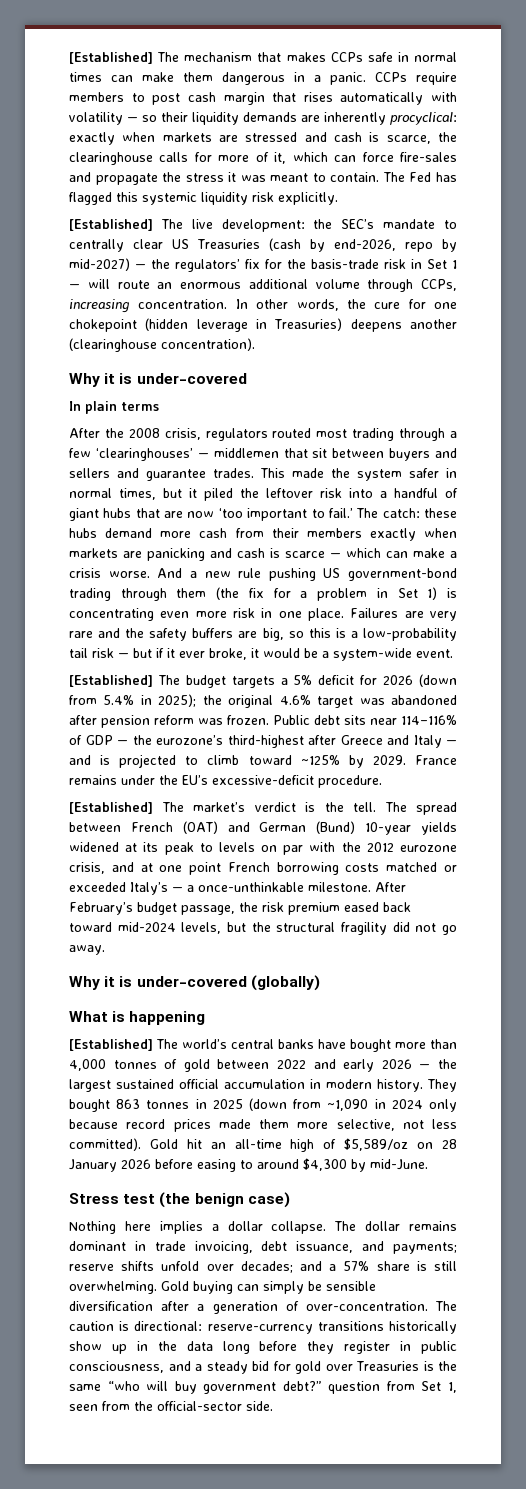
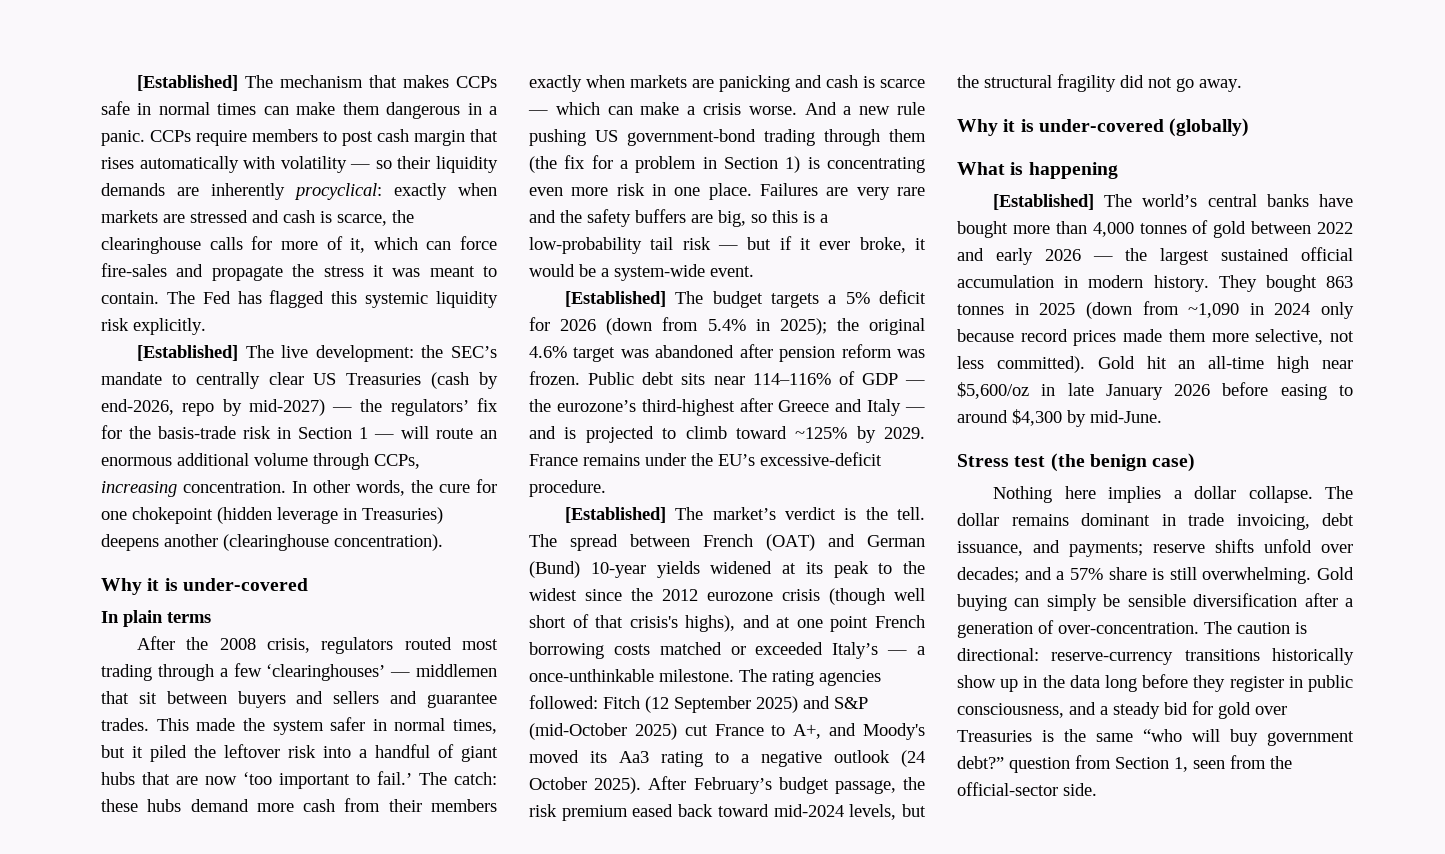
- [Established] The live development: the SEC’s mandate to centrally clear US Treasuries (cash by end-2026, repo by mid-2027) — the regulators’ fix for the basis-trade risk in Set 1 — will route an enormous additional volume through CCPs, increasing concentration.
+ [Established] The live development: the SEC’s mandate to centrally clear US Treasuries (cash by end-2026, repo by mid-2027) — the regulators’ fix for the basis-trade risk in Section 1 — will route an enormous additional volume through CCPs, increasing concentration.
- And a new rule pushing US government-bond trading through them (the fix for a problem in Set 1) is concentrating even more risk in one place.
+ And a new rule pushing US government-bond trading through them (the fix for a problem in Section 1) is concentrating even more risk in one place.
- The spread between French (OAT) and German (Bund) 10-year yields widened at its peak to levels on par with the 2012 eurozone crisis, and at one point French borrowing costs matched or exceeded Italy’s — a once-unthinkable milestone.
+ The spread between French (OAT) and German (Bund) 10-year yields widened at its peak to the widest since the 2012 eurozone crisis (though well short of that crisis's highs), and at one point French borrowing costs matched or exceeded Italy’s — a once-unthinkable milestone.
+ The rating agencies followed: Fitch (12 September 2025) and S&P (mid-October 2025) cut France to A+, and Moody's moved its Aa3 rating to a negative outlook (24 October 2025).
- Gold hit an all-time high of $5,589/oz on 28 January 2026 before easing to around $4,300 by mid-June.
+ Gold hit an all-time high near $5,600/oz in late January 2026 before easing to around $4,300 by mid-June.
- The caution is directional: reserve-currency transitions historically show up in the data long before they register in public consciousness, and a steady bid for gold over Treasuries is the same “who will buy government debt?” question from Set 1, seen from the official-sector side.
+ The caution is directional: reserve-currency transitions historically show up in the data long before they register in public consciousness, and a steady bid for gold over Treasuries is the same “who will buy government debt?” question from Section 1, seen from the official-sector side.

